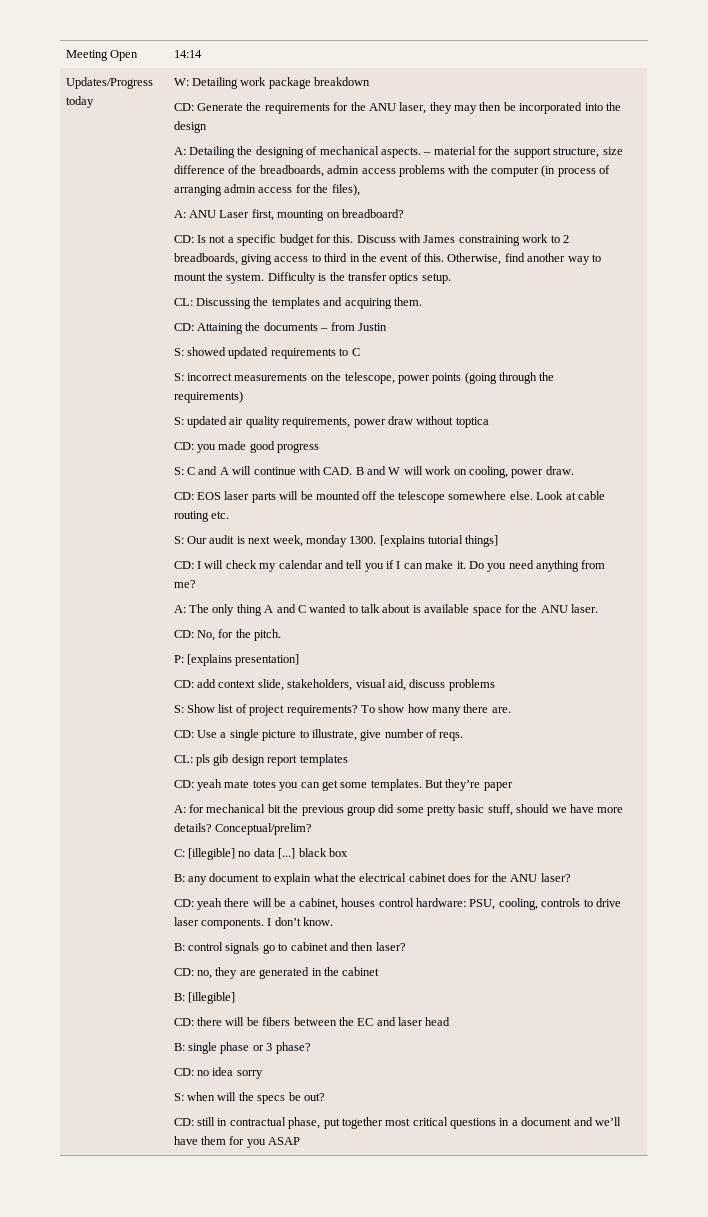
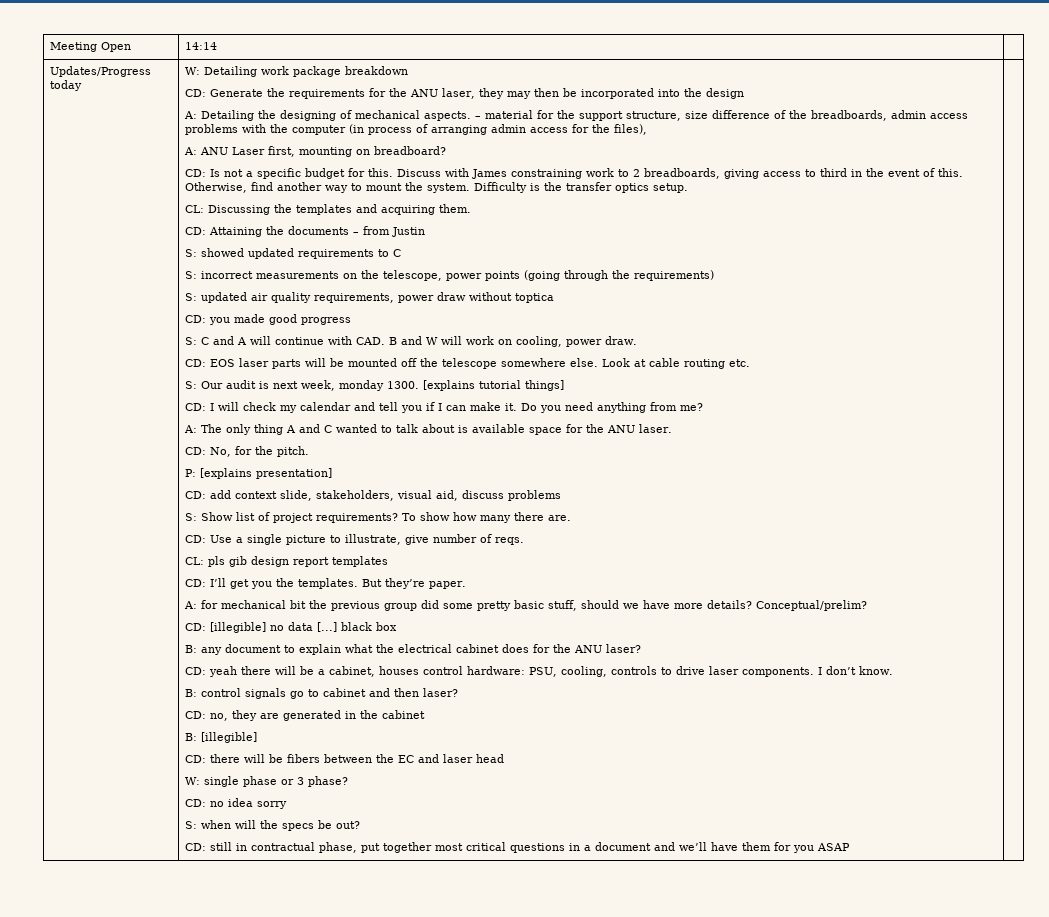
- CD: yeah mate totes you can get some templates.
+ CD: I’ll get you the templates.
- But they’re paper
+ But they’re paper.
- C: [illegible] no data [...] black box
+ CD: [illegible] no data [...] black box
- B: single phase or 3 phase?
+ W: single phase or 3 phase?

